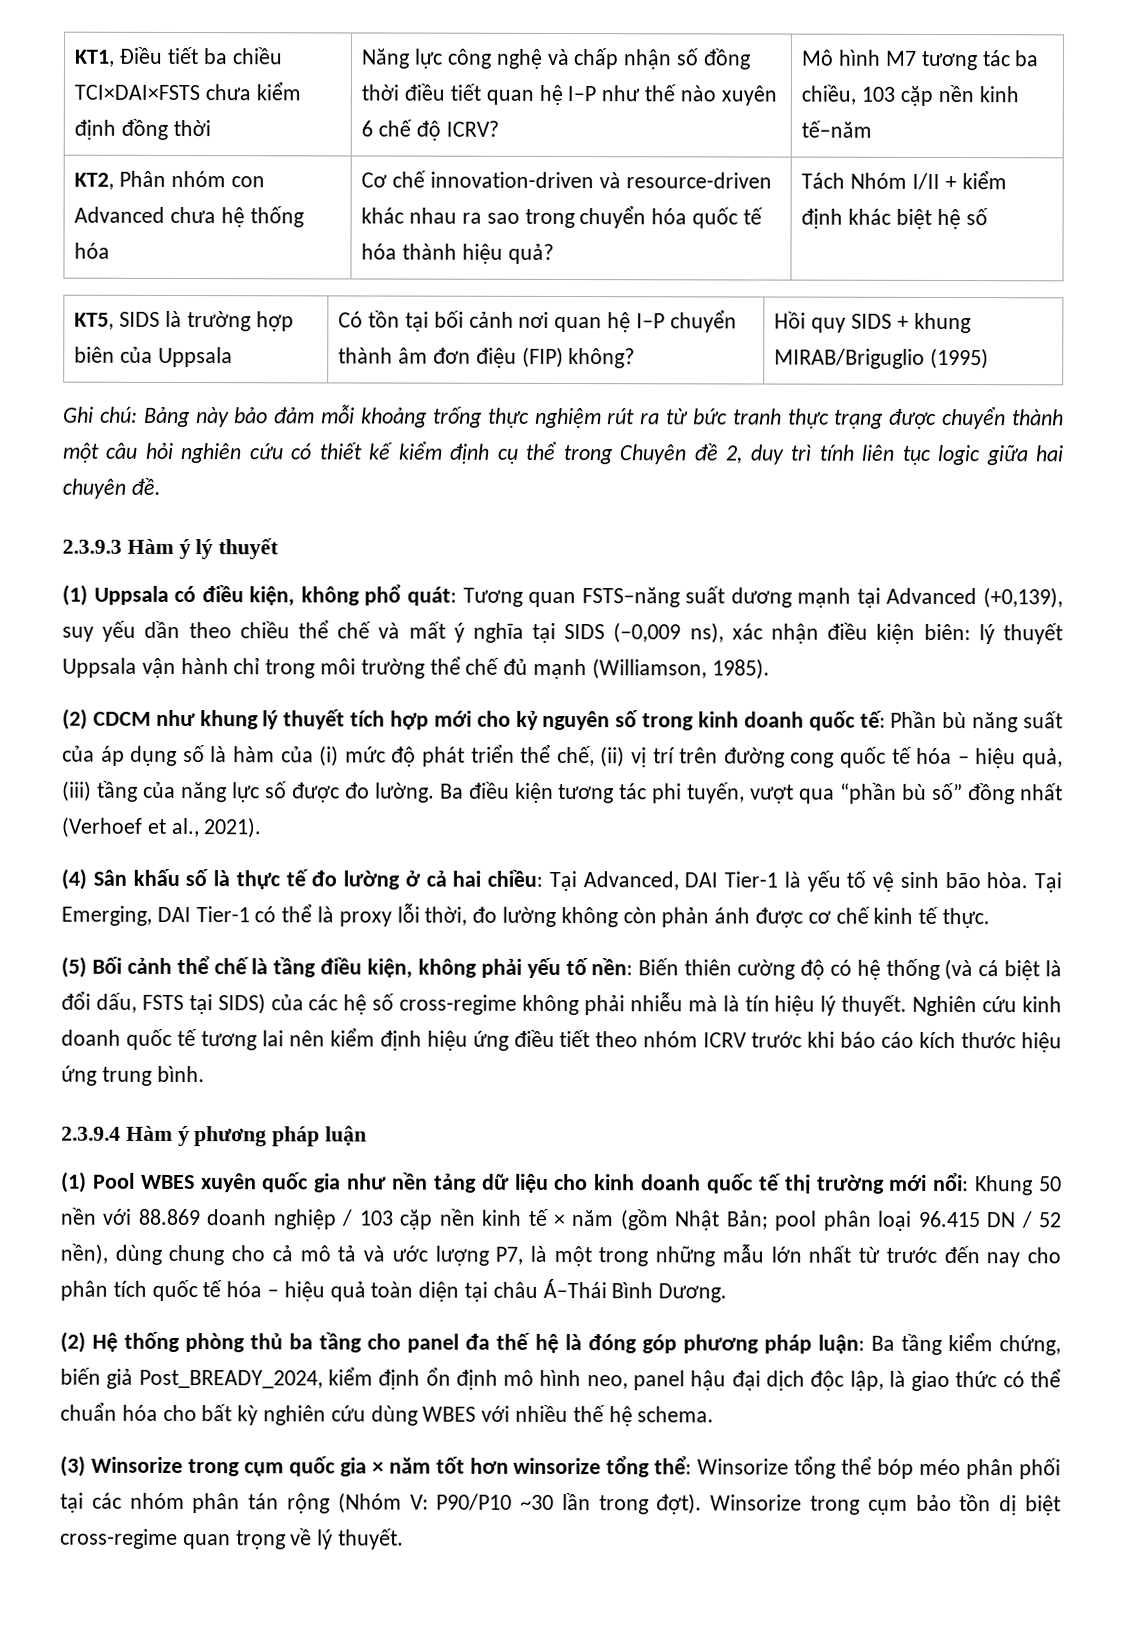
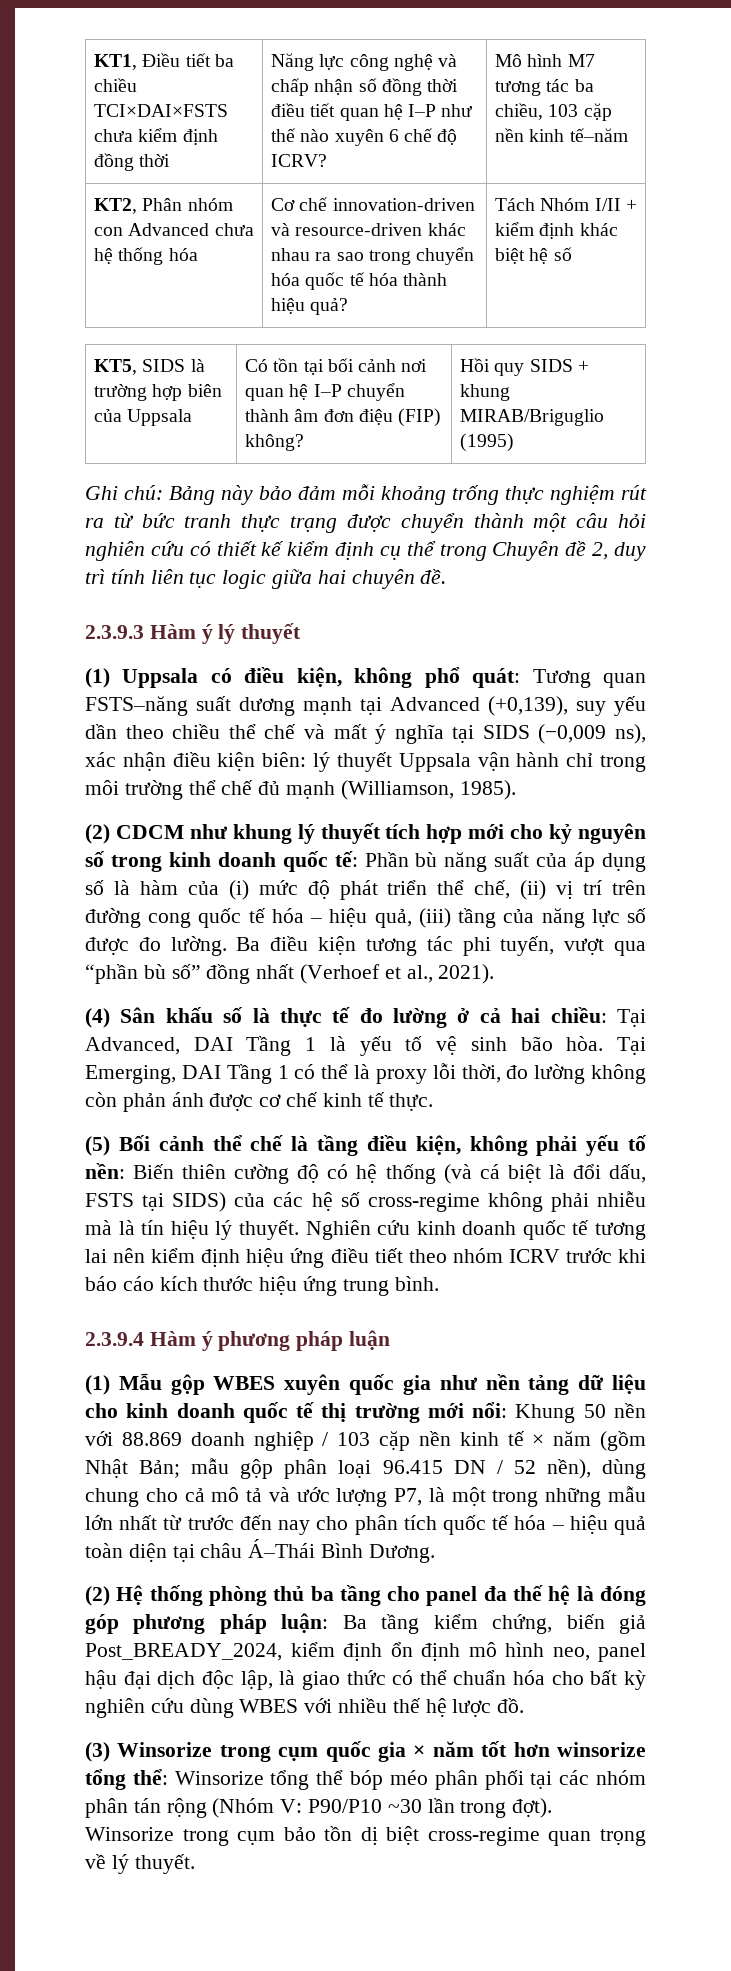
- (4) Sân khấu số là thực tế đo lường ở cả hai chiều: Tại Advanced, DAI Tier-1 là yếu tố vệ sinh bão hòa.
+ (4) Sân khấu số là thực tế đo lường ở cả hai chiều: Tại Advanced, DAI Tầng 1 là yếu tố vệ sinh bão hòa.
- Tại Emerging, DAI Tier-1 có thể là proxy lỗi thời, đo lường không còn phản ánh được cơ chế kinh tế thực.
+ Tại Emerging, DAI Tầng 1 có thể là proxy lỗi thời, đo lường không còn phản ánh được cơ chế kinh tế thực.
- (1) Pool WBES xuyên quốc gia như nền tảng dữ liệu cho kinh doanh quốc tế thị trường mới nổi:
+ (1) Mẫu gộp WBES xuyên quốc gia như nền tảng dữ liệu cho kinh doanh quốc tế thị trường mới nổi:
- pool phân loại 96.415 DN / 52 nền), dùng chung cho cả mô tả và ước lượng P7, là một trong những mẫu lớn nhất từ trước đến nay cho phân tích quốc tế hóa – hiệu quả toàn diện tại châu Á–Thái Bình Dương.
+ mẫu gộp phân loại 96.415 DN / 52 nền), dùng chung cho cả mô tả và ước lượng P7, là một trong những mẫu lớn nhất từ trước đến nay cho phân tích quốc tế hóa – hiệu quả toàn diện tại châu Á–Thái Bình Dương.
- (2) Hệ thống phòng thủ ba tầng cho panel đa thế hệ là đóng góp phương pháp luận: Ba tầng kiểm chứng, biến giả Post_BREADY_2024, kiểm định ổn định mô hình neo, panel hậu đại dịch độc lập, là giao thức có thể chuẩn hóa cho bất kỳ nghiên cứu dùng WBES với nhiều thế hệ schema.
+ (2) Hệ thống phòng thủ ba tầng cho panel đa thế hệ là đóng góp phương pháp luận: Ba tầng kiểm chứng, biến giả Post_BREADY_2024, kiểm định ổn định mô hình neo, panel hậu đại dịch độc lập, là giao thức có thể chuẩn hóa cho bất kỳ nghiên cứu dùng WBES với nhiều thế hệ lược đồ.

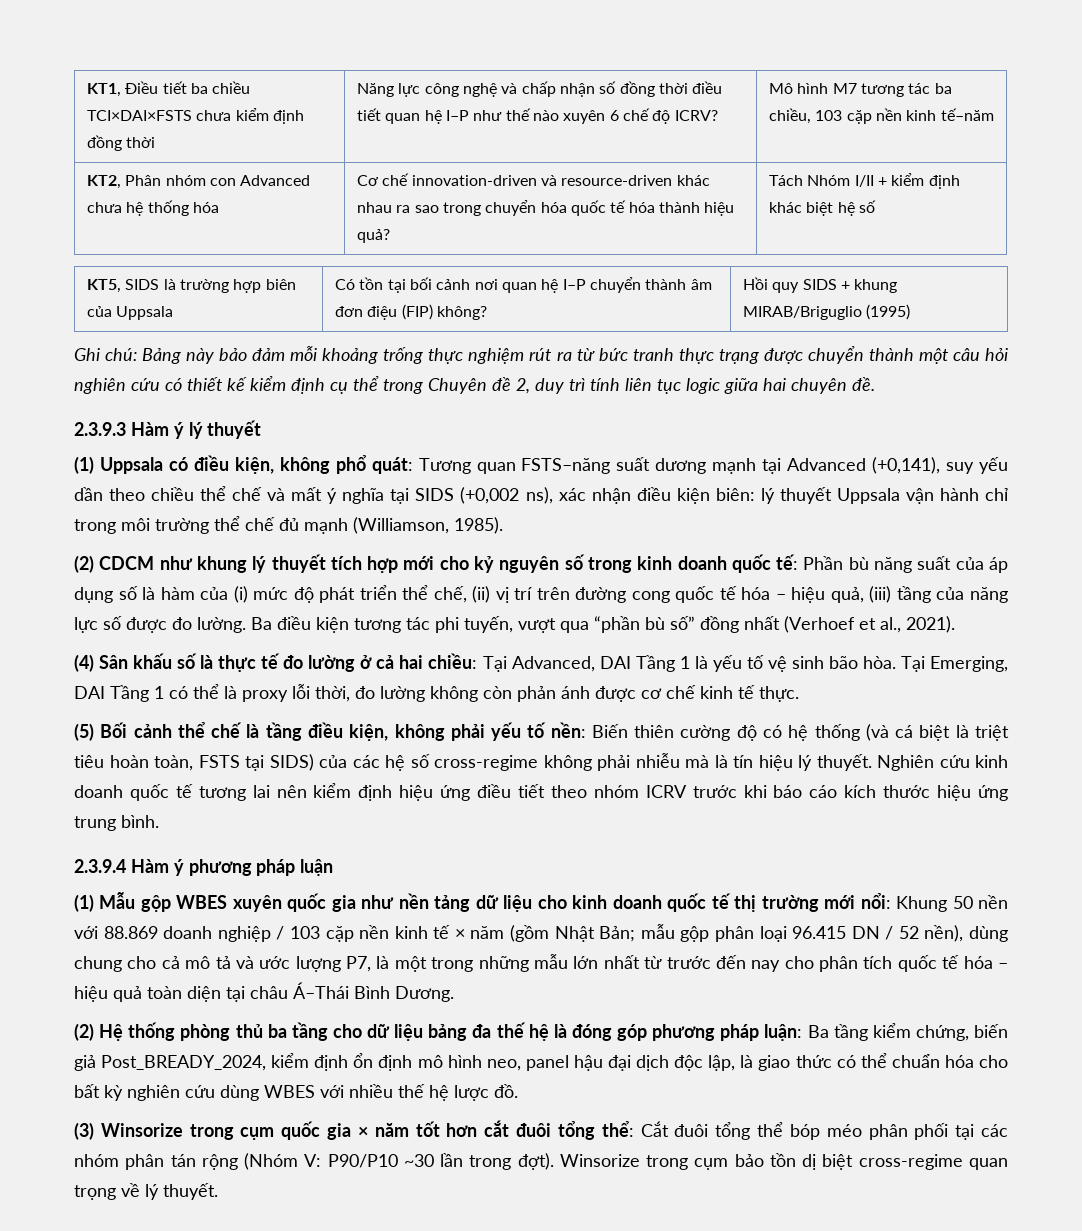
- (1) Uppsala có điều kiện, không phổ quát: Tương quan FSTS–năng suất dương mạnh tại Advanced (+0,139), suy yếu dần theo chiều thể chế và mất ý nghĩa tại SIDS (−0,009 ns), xác nhận điều kiện biên: lý thuyết Uppsala vận hành chỉ trong môi trường thể chế đủ mạnh (Williamson, 1985).
+ (1) Uppsala có điều kiện, không phổ quát: Tương quan FSTS–năng suất dương mạnh tại Advanced (+0,141), suy yếu dần theo chiều thể chế và mất ý nghĩa tại SIDS (+0,002 ns), xác nhận điều kiện biên: lý thuyết Uppsala vận hành chỉ trong môi trường thể chế đủ mạnh (Williamson, 1985).
- (5) Bối cảnh thể chế là tầng điều kiện, không phải yếu tố nền: Biến thiên cường độ có hệ thống (và cá biệt là đổi dấu, FSTS tại SIDS) của các hệ số cross-regime không phải nhiễu mà là tín hiệu lý thuyết.
+ (5) Bối cảnh thể chế là tầng điều kiện, không phải yếu tố nền: Biến thiên cường độ có hệ thống (và cá biệt là triệt tiêu hoàn toàn, FSTS tại SIDS) của các hệ số cross-regime không phải nhiễu mà là tín hiệu lý thuyết.
- (2) Hệ thống phòng thủ ba tầng cho panel đa thế hệ là đóng góp phương pháp luận: Ba tầng kiểm chứng, biến giả Post_BREADY_2024, kiểm định ổn định mô hình neo, panel hậu đại dịch độc lập, là giao thức có thể chuẩn hóa cho bất kỳ nghiên cứu dùng WBES với nhiều thế hệ lược đồ.
+ (2) Hệ thống phòng thủ ba tầng cho dữ liệu bảng đa thế hệ là đóng góp phương pháp luận: Ba tầng kiểm chứng, biến giả Post_BREADY_2024, kiểm định ổn định mô hình neo, panel hậu đại dịch độc lập, là giao thức có thể chuẩn hóa cho bất kỳ nghiên cứu dùng WBES với nhiều thế hệ lược đồ.
- (3) Winsorize trong cụm quốc gia × năm tốt hơn winsorize tổng thể: Winsorize tổng thể bóp méo phân phối tại các nhóm phân tán rộng (Nhóm V: P90/P10 ~30 lần trong đợt).
+ (3) Winsorize trong cụm quốc gia × năm tốt hơn cắt đuôi tổng thể: Cắt đuôi tổng thể bóp méo phân phối tại các nhóm phân tán rộng (Nhóm V: P90/P10 ~30 lần trong đợt).

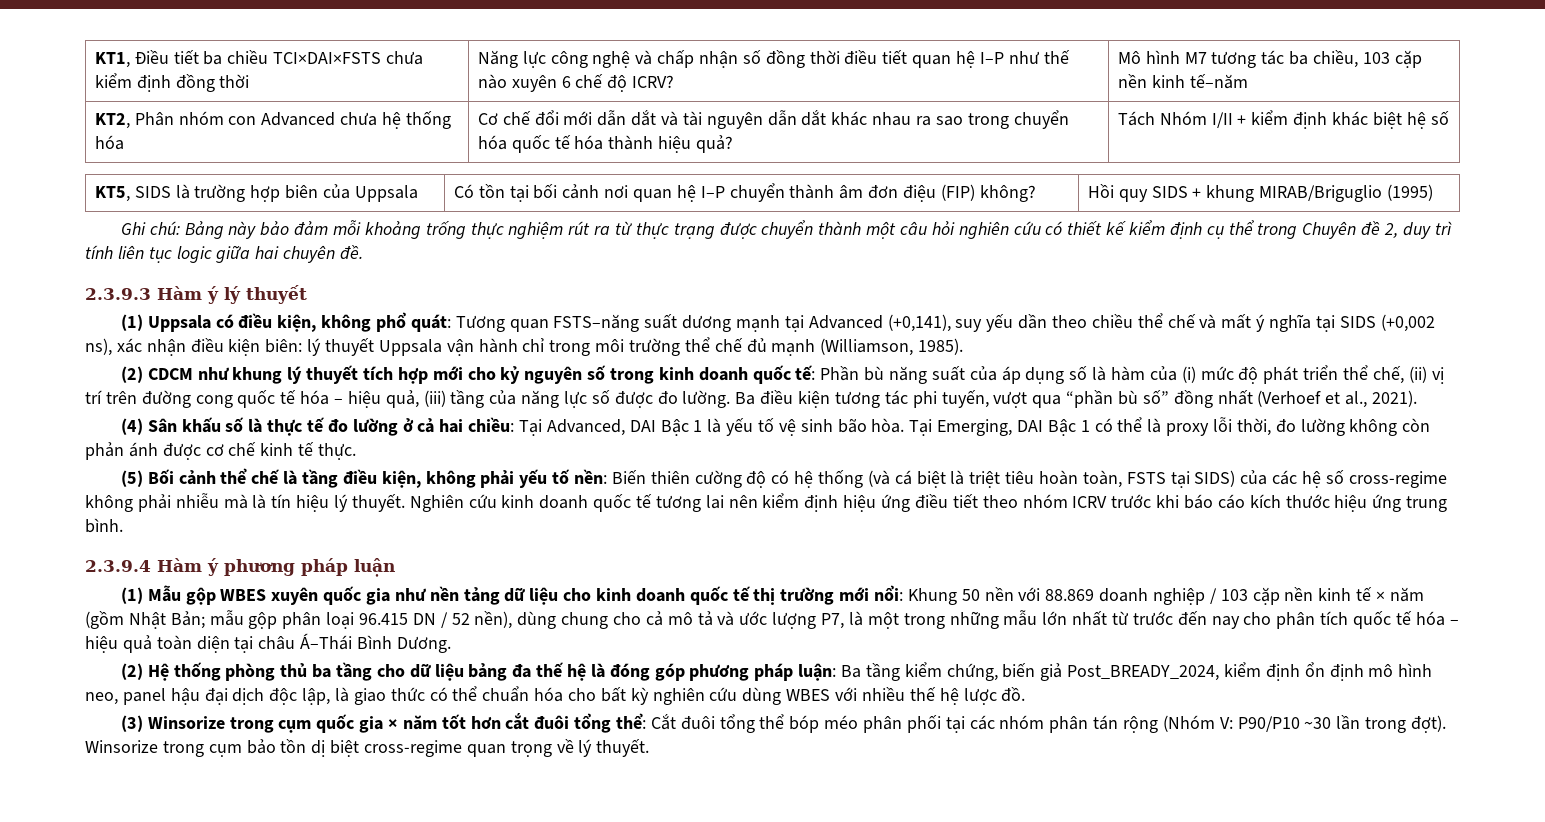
- Cơ chế innovation-driven và resource-driven khác nhau ra sao trong chuyển hóa quốc tế hóa thành hiệu quả?
+ Cơ chế đổi mới dẫn dắt và tài nguyên dẫn dắt khác nhau ra sao trong chuyển hóa quốc tế hóa thành hiệu quả?
- Ghi chú: Bảng này bảo đảm mỗi khoảng trống thực nghiệm rút ra từ bức tranh thực trạng được chuyển thành một câu hỏi nghiên cứu có thiết kế kiểm định cụ thể trong Chuyên đề 2, duy trì tính liên tục logic giữa hai chuyên đề.
+ Ghi chú: Bảng này bảo đảm mỗi khoảng trống thực nghiệm rút ra từ thực trạng được chuyển thành một câu hỏi nghiên cứu có thiết kế kiểm định cụ thể trong Chuyên đề 2, duy trì tính liên tục logic giữa hai chuyên đề.
- (4) Sân khấu số là thực tế đo lường ở cả hai chiều: Tại Advanced, DAI Tầng 1 là yếu tố vệ sinh bão hòa.
+ (4) Sân khấu số là thực tế đo lường ở cả hai chiều: Tại Advanced, DAI Bậc 1 là yếu tố vệ sinh bão hòa.
- Tại Emerging, DAI Tầng 1 có thể là proxy lỗi thời, đo lường không còn phản ánh được cơ chế kinh tế thực.
+ Tại Emerging, DAI Bậc 1 có thể là proxy lỗi thời, đo lường không còn phản ánh được cơ chế kinh tế thực.

